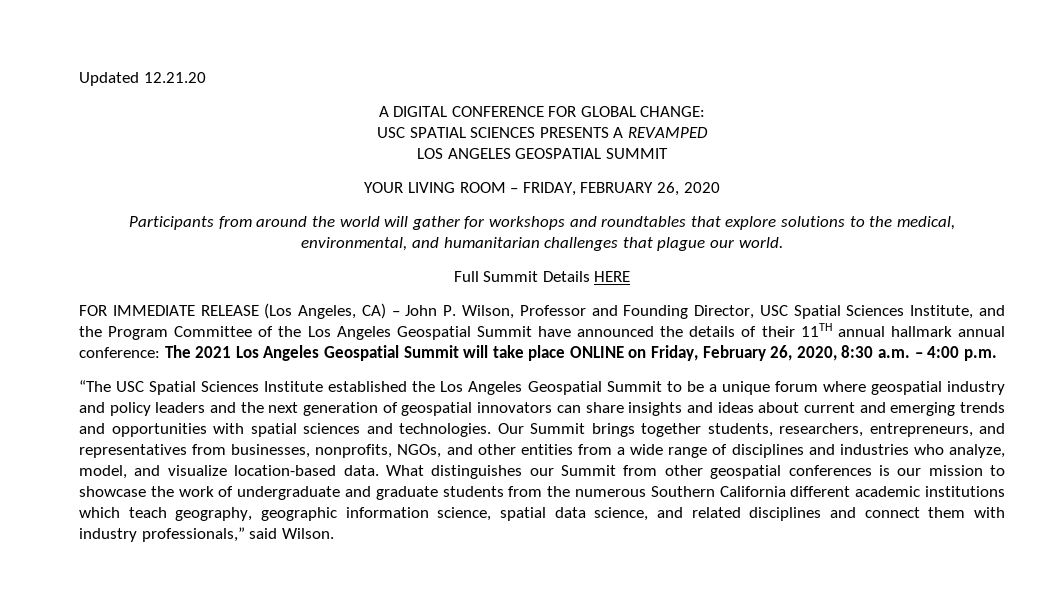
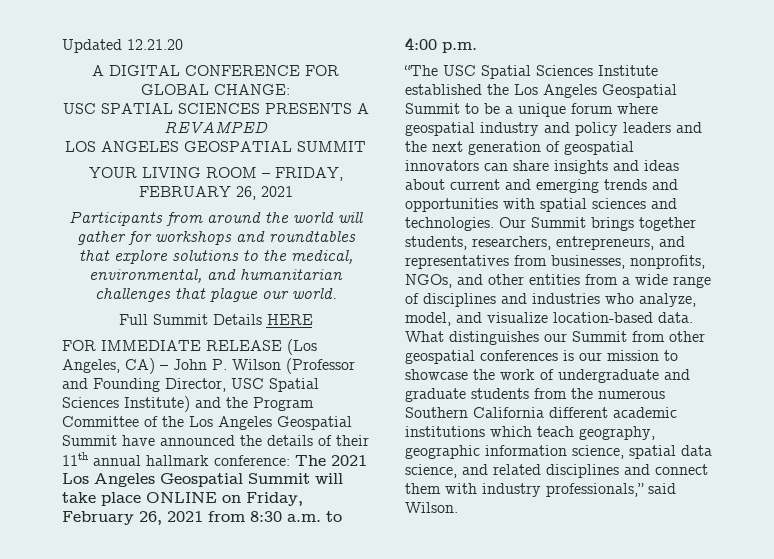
- YOUR LIVING ROOM – FRIDAY, FEBRUARY 26, 2020
+ YOUR LIVING ROOM – FRIDAY, FEBRUARY 26, 2021
- FOR IMMEDIATE RELEASE (Los Angeles, CA) – John P. Wilson, Professor and Founding Director, USC Spatial Sciences Institute, and the Program Committee of the Los Angeles Geospatial Summit have announced the details of their 11TH annual hallmark annual conference: The 2021 Los Angeles Geospatial Summit will take place ONLINE on Friday, February 26, 2020, 8:30 a.m. – 4:00 p.m.
+ FOR IMMEDIATE RELEASE (Los Angeles, CA) – John P. Wilson (Professor and Founding Director, USC Spatial Sciences Institute) and the Program Committee of the Los Angeles Geospatial Summit have announced the details of their 11th annual hallmark conference: The 2021 Los Angeles Geospatial Summit will take place ONLINE on Friday, February 26, 2021 from 8:30 a.m. to 4:00 p.m.

